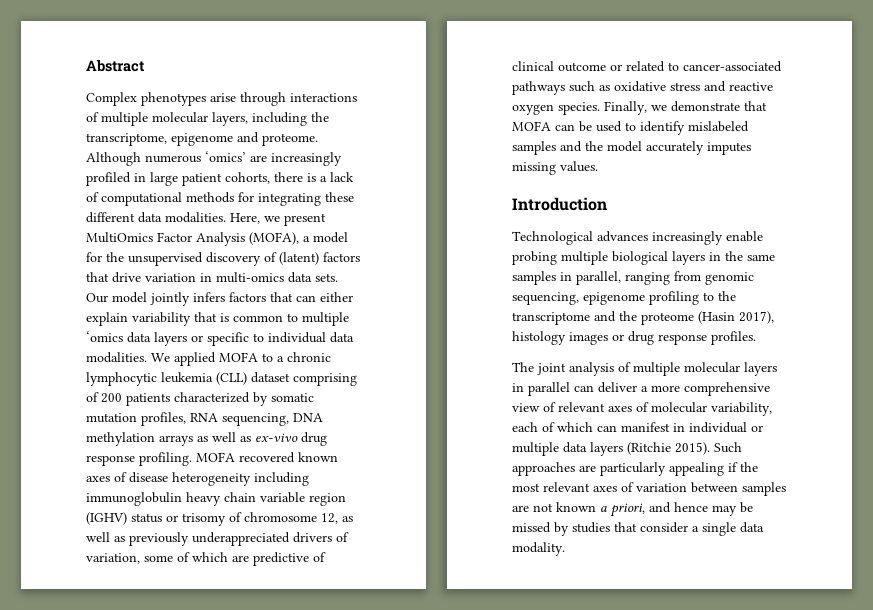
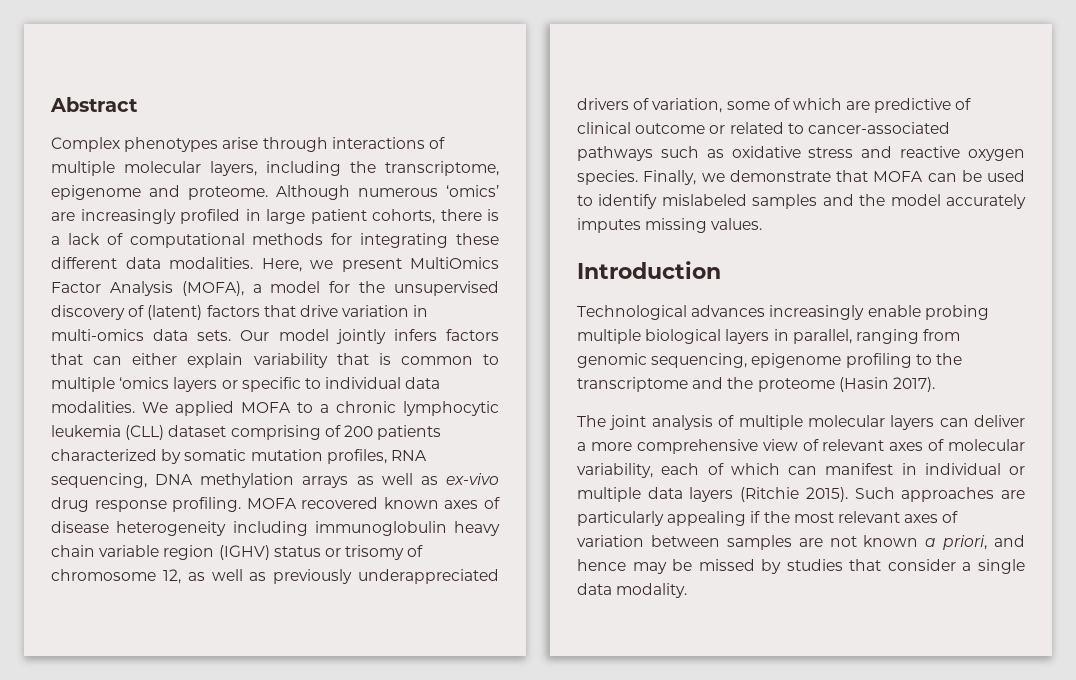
- Our model jointly infers factors that can either explain variability that is common to multiple ‘omics data layers or specific to individual data modalities.
+ Our model jointly infers factors that can either explain variability that is common to multiple ‘omics layers or specific to individual data modalities.
- Technological advances increasingly enable probing multiple biological layers in the same samples in parallel, ranging from genomic sequencing, epigenome profiling to the transcriptome and the proteome (Hasin 2017), histology images or drug response profiles.
+ Technological advances increasingly enable probing multiple biological layers in parallel, ranging from genomic sequencing, epigenome profiling to the transcriptome and the proteome (Hasin 2017).
- The joint analysis of multiple molecular layers in parallel can deliver a more comprehensive view of relevant axes of molecular variability, each of which can manifest in individual or multiple data layers (Ritchie 2015).
+ The joint analysis of multiple molecular layers can deliver a more comprehensive view of relevant axes of molecular variability, each of which can manifest in individual or multiple data layers (Ritchie 2015).

